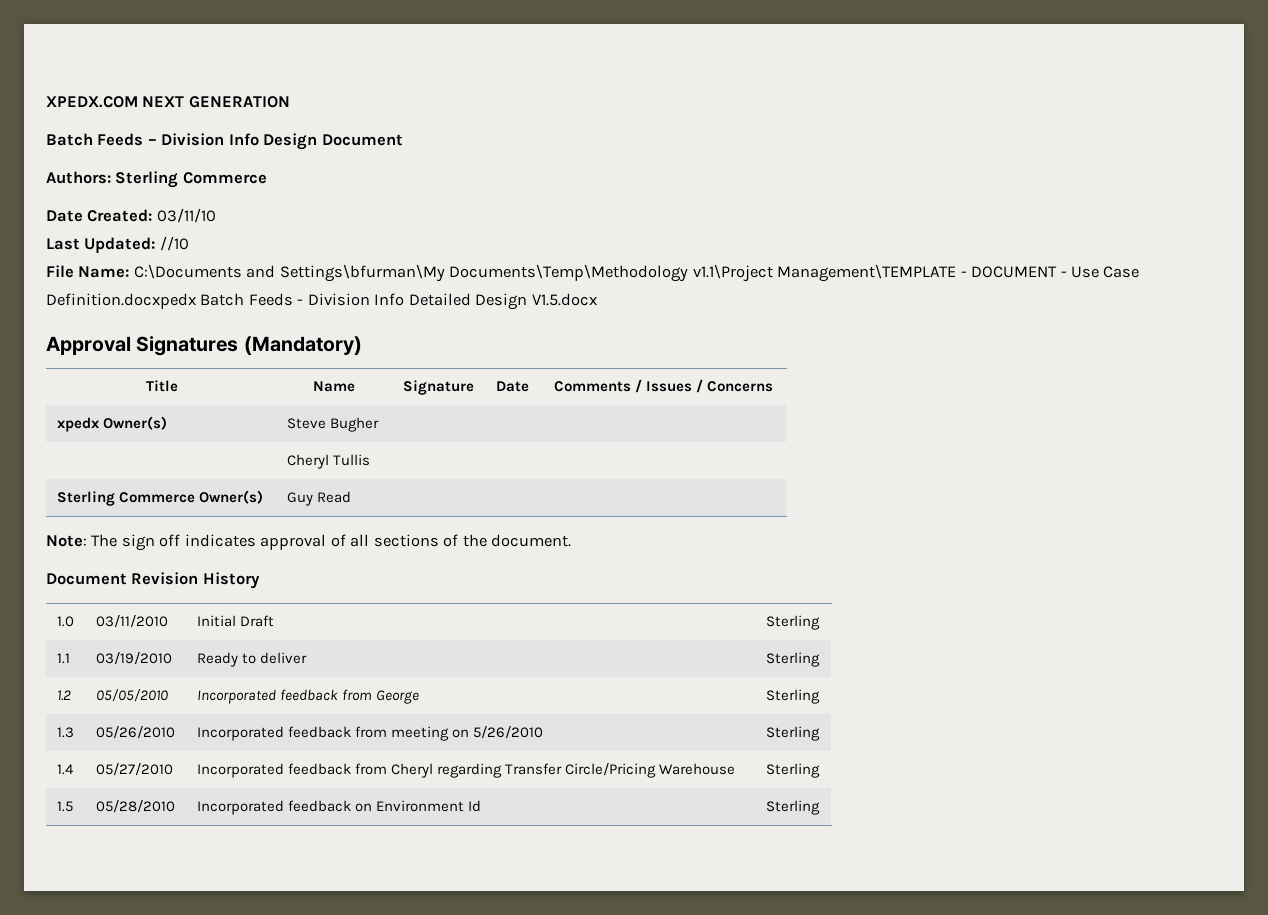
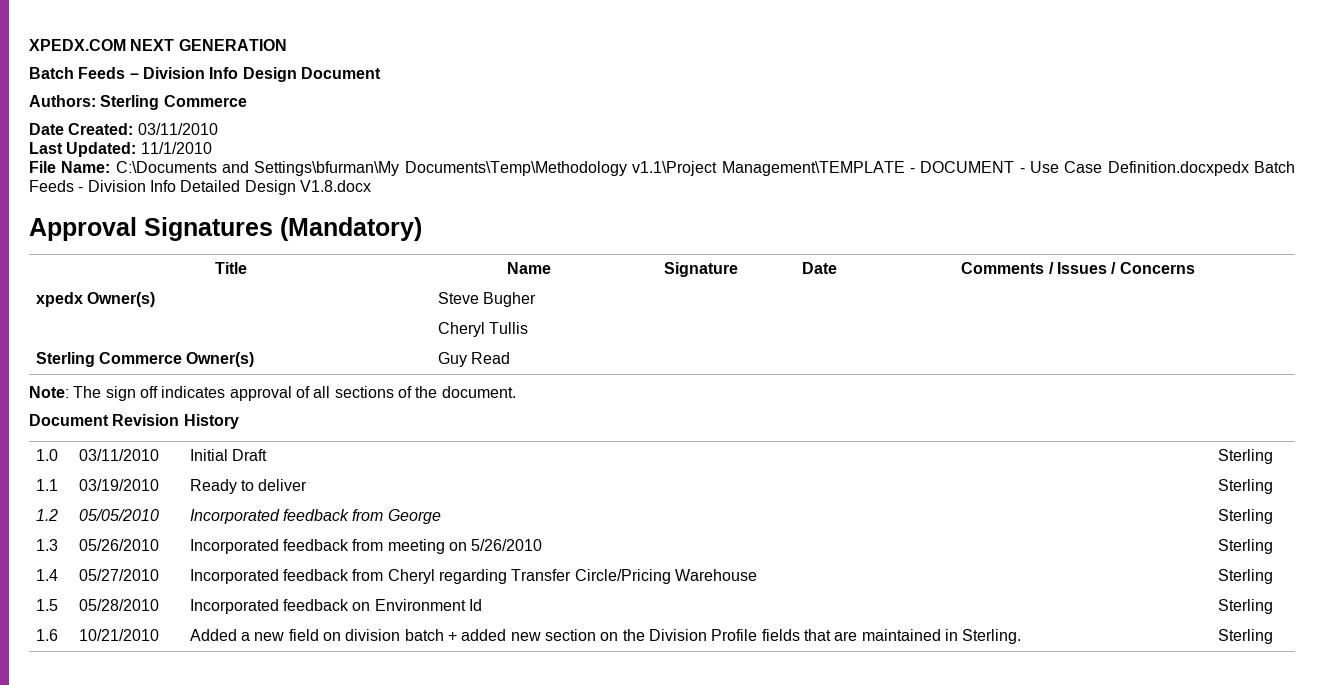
- Date Created: 03/11/10
+ Date Created: 03/11/2010
- Last Updated: //10
+ Last Updated: 11/1/2010
- File Name: C:\Documents and Settings\bfurman\My Documents\Temp\Methodology v1.1\Project Management\TEMPLATE - DOCUMENT - Use Case Definition.docxpedx Batch Feeds - Division Info Detailed Design V1.5.docx
+ File Name: C:\Documents and Settings\bfurman\My Documents\Temp\Methodology v1.1\Project Management\TEMPLATE - DOCUMENT - Use Case Definition.docxpedx Batch Feeds - Division Info Detailed Design V1.8.docx
+ 1.6 | 10/21/2010 | Added a new field on division batch + added new section on the Division Profile fields that are maintained in Sterling. | Sterling

